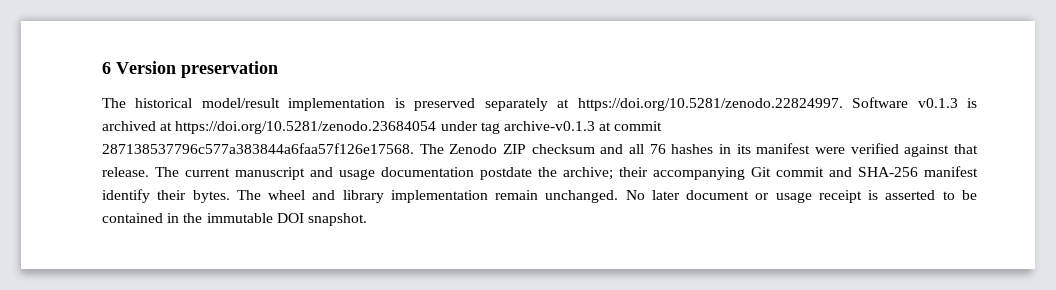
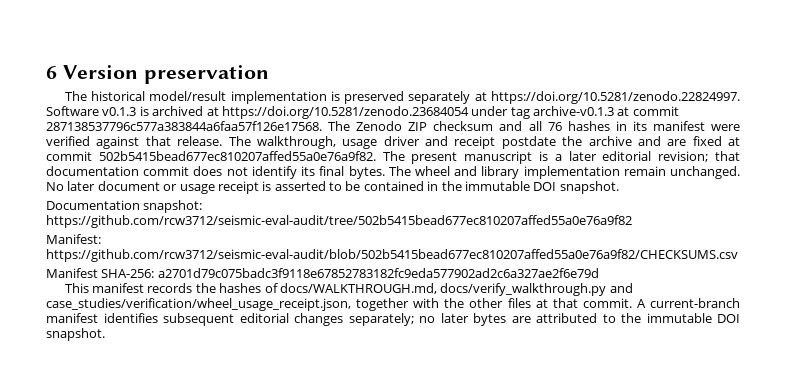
- The current manuscript and usage documentation postdate the archive; their accompanying Git commit and SHA-256 manifest identify their bytes.
+ The walkthrough, usage driver and receipt postdate the archive and are fixed at commit 502b5415bead677ec810207affed55a0e76a9f82. The present manuscript is a later editorial revision; that documentation commit does not identify its final bytes.
+ Documentation snapshot: https://github.com/rcw3712/seismic-eval-audit/tree/502b5415bead677ec810207affed55a0e76a9f82
+ Manifest: https://github.com/rcw3712/seismic-eval-audit/blob/502b5415bead677ec810207affed55a0e76a9f82/CHECKSUMS.csv
+ Manifest SHA-256: a2701d79c075badc3f9118e67852783182fc9eda577902ad2c6a327ae2f6e79d
+ This manifest records the hashes of docs/WALKTHROUGH.md, docs/verify_walkthrough.py and case_studies/verification/wheel_usage_receipt.json, together with the other files at that commit. A current-branch manifest identifies subsequent editorial changes separately; no later bytes are attributed to the immutable DOI snapshot.

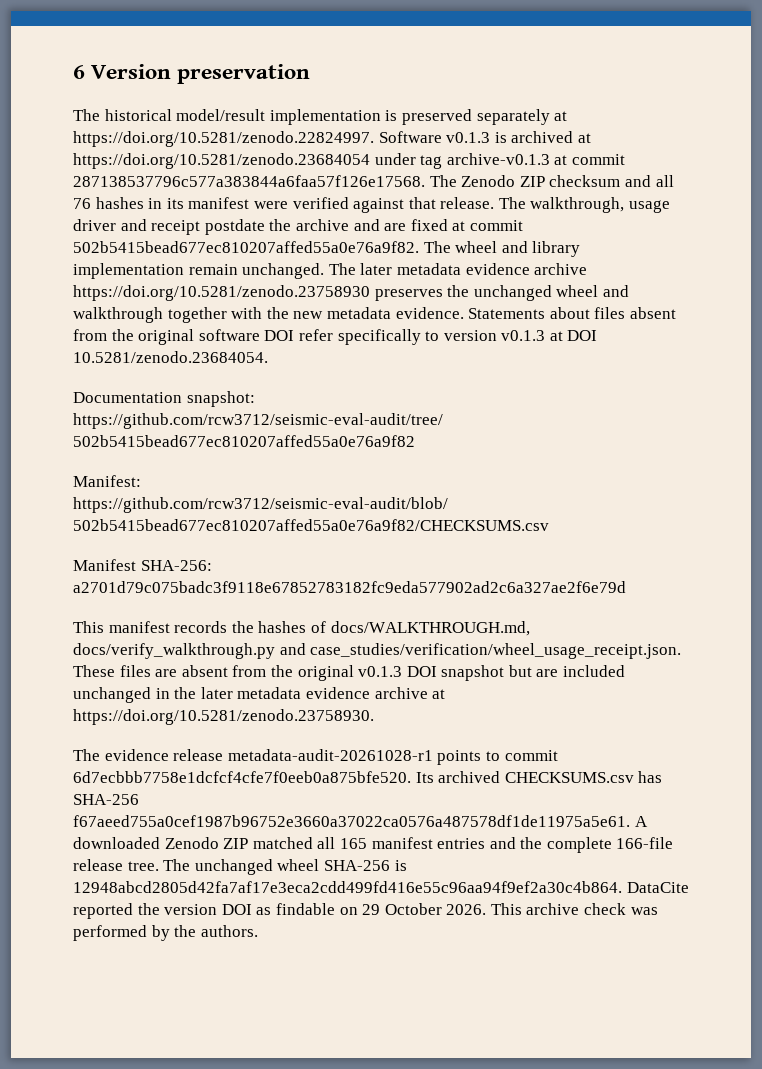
- The present manuscript is a later editorial revision; that documentation commit does not identify its final bytes. The wheel and library implementation remain unchanged.
+ The wheel and library implementation remain unchanged.
- No later document or usage receipt is asserted to be contained in the immutable DOI snapshot.
+ The later metadata evidence archive https://doi.org/10.5281/zenodo.23758930 preserves the unchanged wheel and walkthrough together with the new metadata evidence. Statements about files absent from the original software DOI refer specifically to version v0.1.3 at DOI 10.5281/zenodo.23684054.
- This manifest records the hashes of docs/WALKTHROUGH.md, docs/verify_walkthrough.py and case_studies/verification/wheel_usage_receipt.json, together with the other files at that commit. A current-branch manifest identifies subsequent editorial changes separately; no later bytes are attributed to the immutable DOI snapshot.
+ This manifest records the hashes of docs/WALKTHROUGH.md, docs/verify_walkthrough.py and case_studies/verification/wheel_usage_receipt.json. These files are absent from the original v0.1.3 DOI snapshot but are included unchanged in the later metadata evidence archive at https://doi.org/10.5281/zenodo.23758930.
+ The evidence release metadata-audit-20261028-r1 points to commit 6d7ecbbb7758e1dcfcf4cfe7f0eeb0a875bfe520. Its archived CHECKSUMS.csv has SHA-256 f67aeed755a0cef1987b96752e3660a37022ca0576a487578df1de11975a5e61. A downloaded Zenodo ZIP matched all 165 manifest entries and the complete 166-file release tree. The unchanged wheel SHA-256 is 12948abcd2805d42fa7af17e3eca2cdd499fd416e55c96aa94f9ef2a30c4b864. DataCite reported the version DOI as findable on 29 October 2026. This archive check was performed by the authors.

